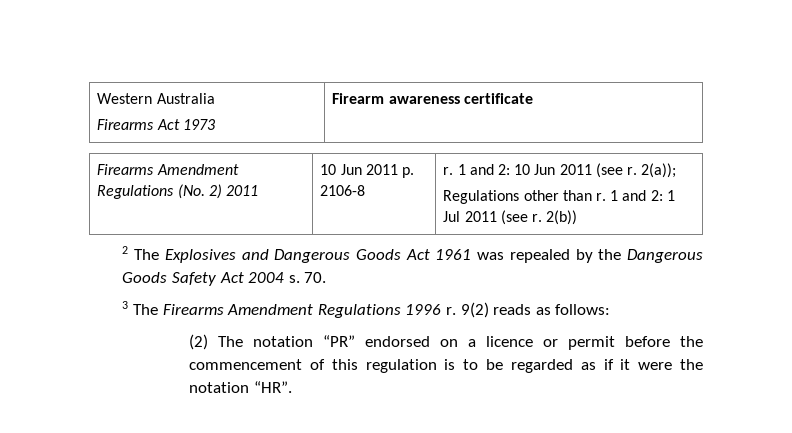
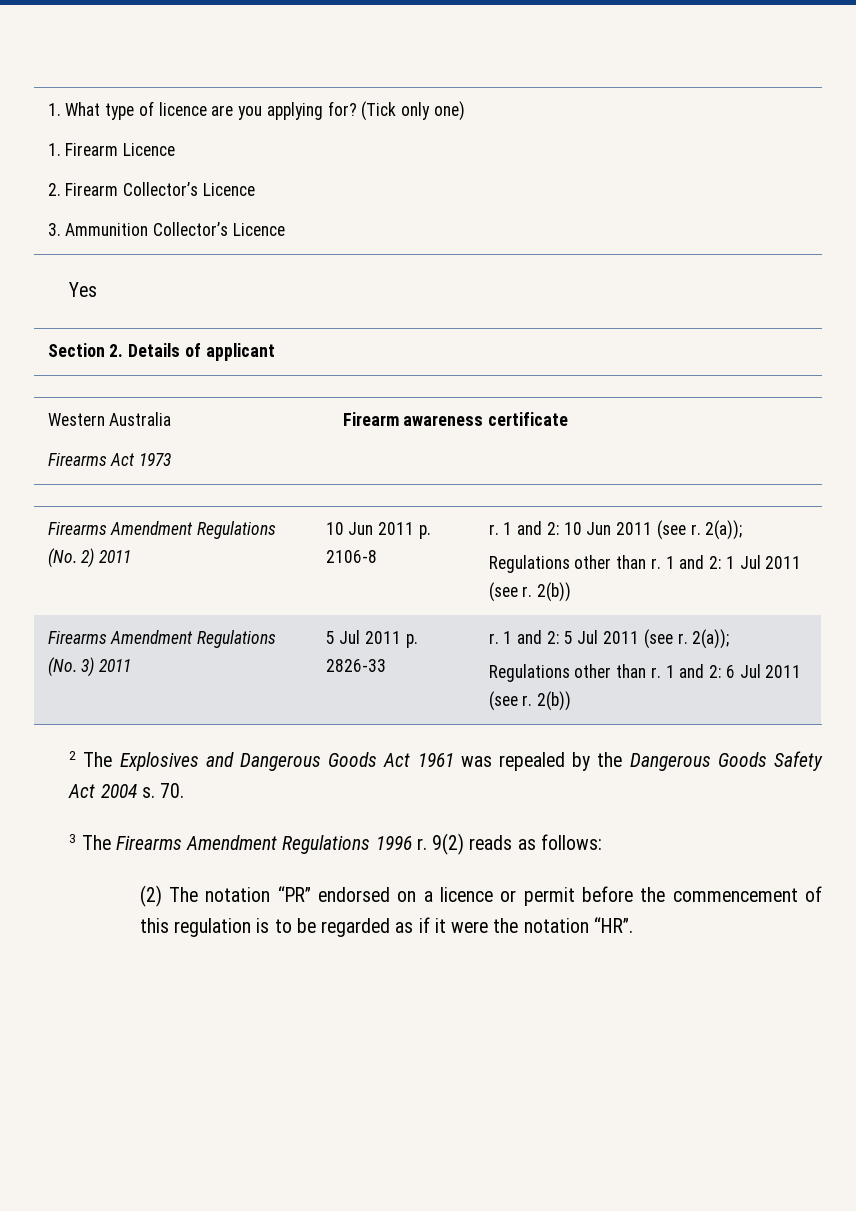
+ 1. What type of licence are you applying for? (Tick only one)
+ 1. Firearm Licence
+ 2. Firearm Collector’s Licence
+ 3. Ammunition Collector’s Licence
+ Yes
+ Section 2. Details of applicant
+ Firearms Amendment Regulations (No. 3) 2011 | 5 Jul 2011 p. 2826-33 | r. 1 and 2: 5 Jul 2011 (see r. 2(a));
+ Regulations other than r. 1 and 2: 6 Jul 2011 (see r. 2(b))

